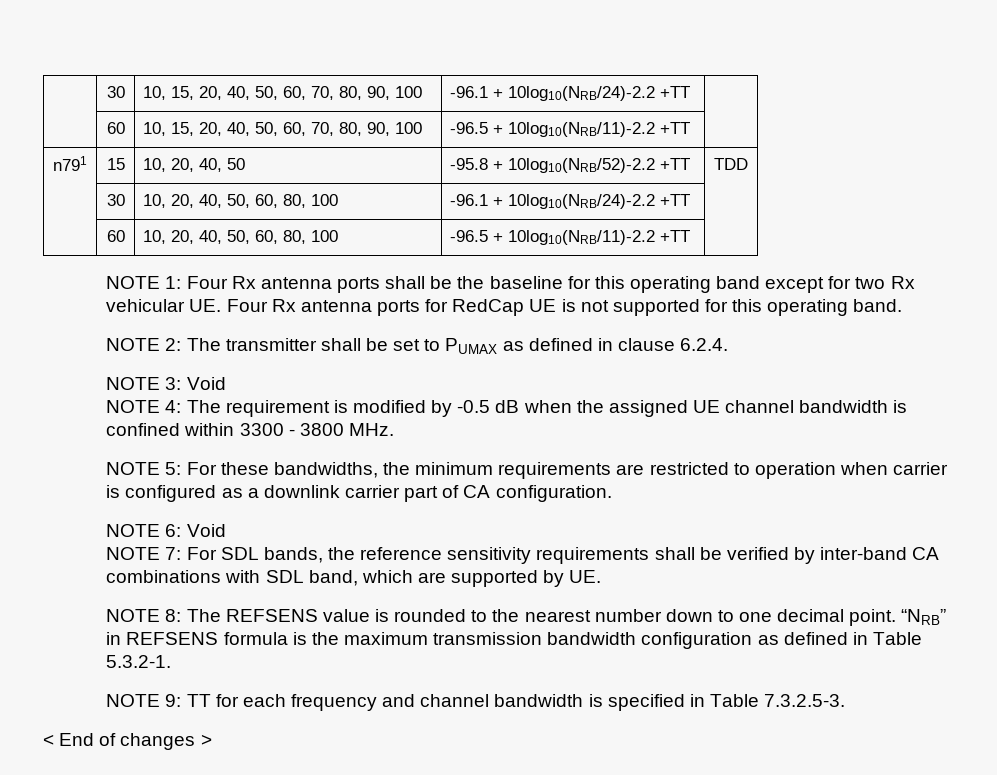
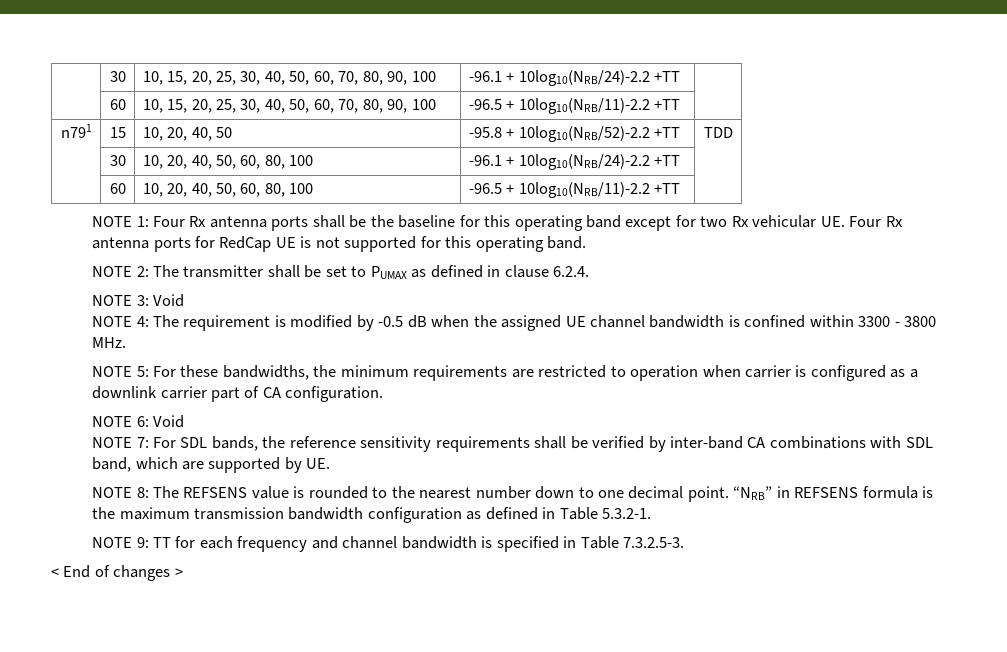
- | 30 | 10, 15, 20, 40, 50, 60, 70, 80, 90, 100 | -96.1 + 10log10(NRB/24)-2.2 +TT |
+ | 30 | 10, 15, 20, 25, 30, 40, 50, 60, 70, 80, 90, 100 | -96.1 + 10log10(NRB/24)-2.2 +TT |
- | 60 | 10, 15, 20, 40, 50, 60, 70, 80, 90, 100 | -96.5 + 10log10(NRB/11)-2.2 +TT |
+ | 60 | 10, 15, 20, 25, 30, 40, 50, 60, 70, 80, 90, 100 | -96.5 + 10log10(NRB/11)-2.2 +TT |

